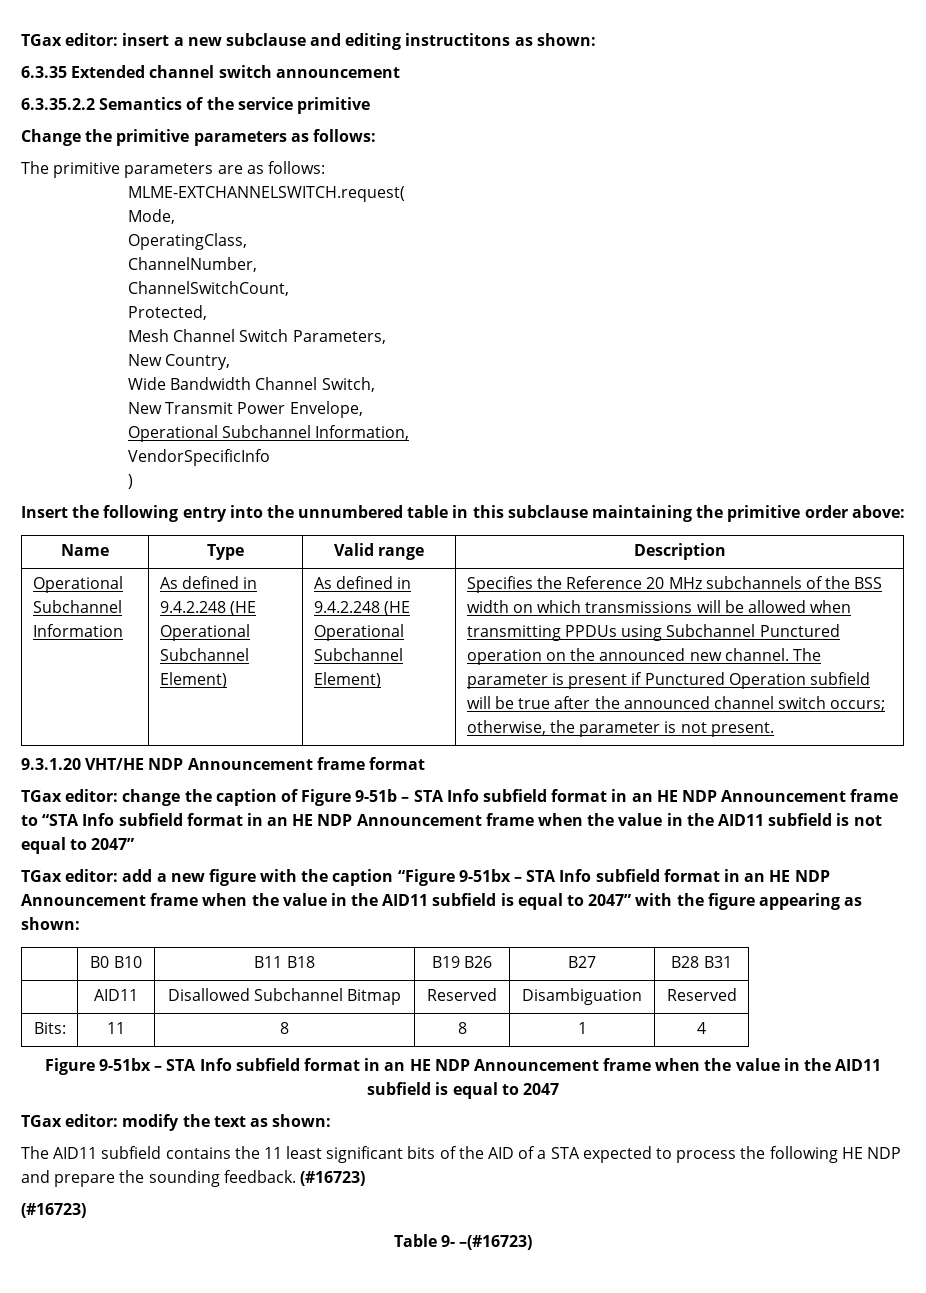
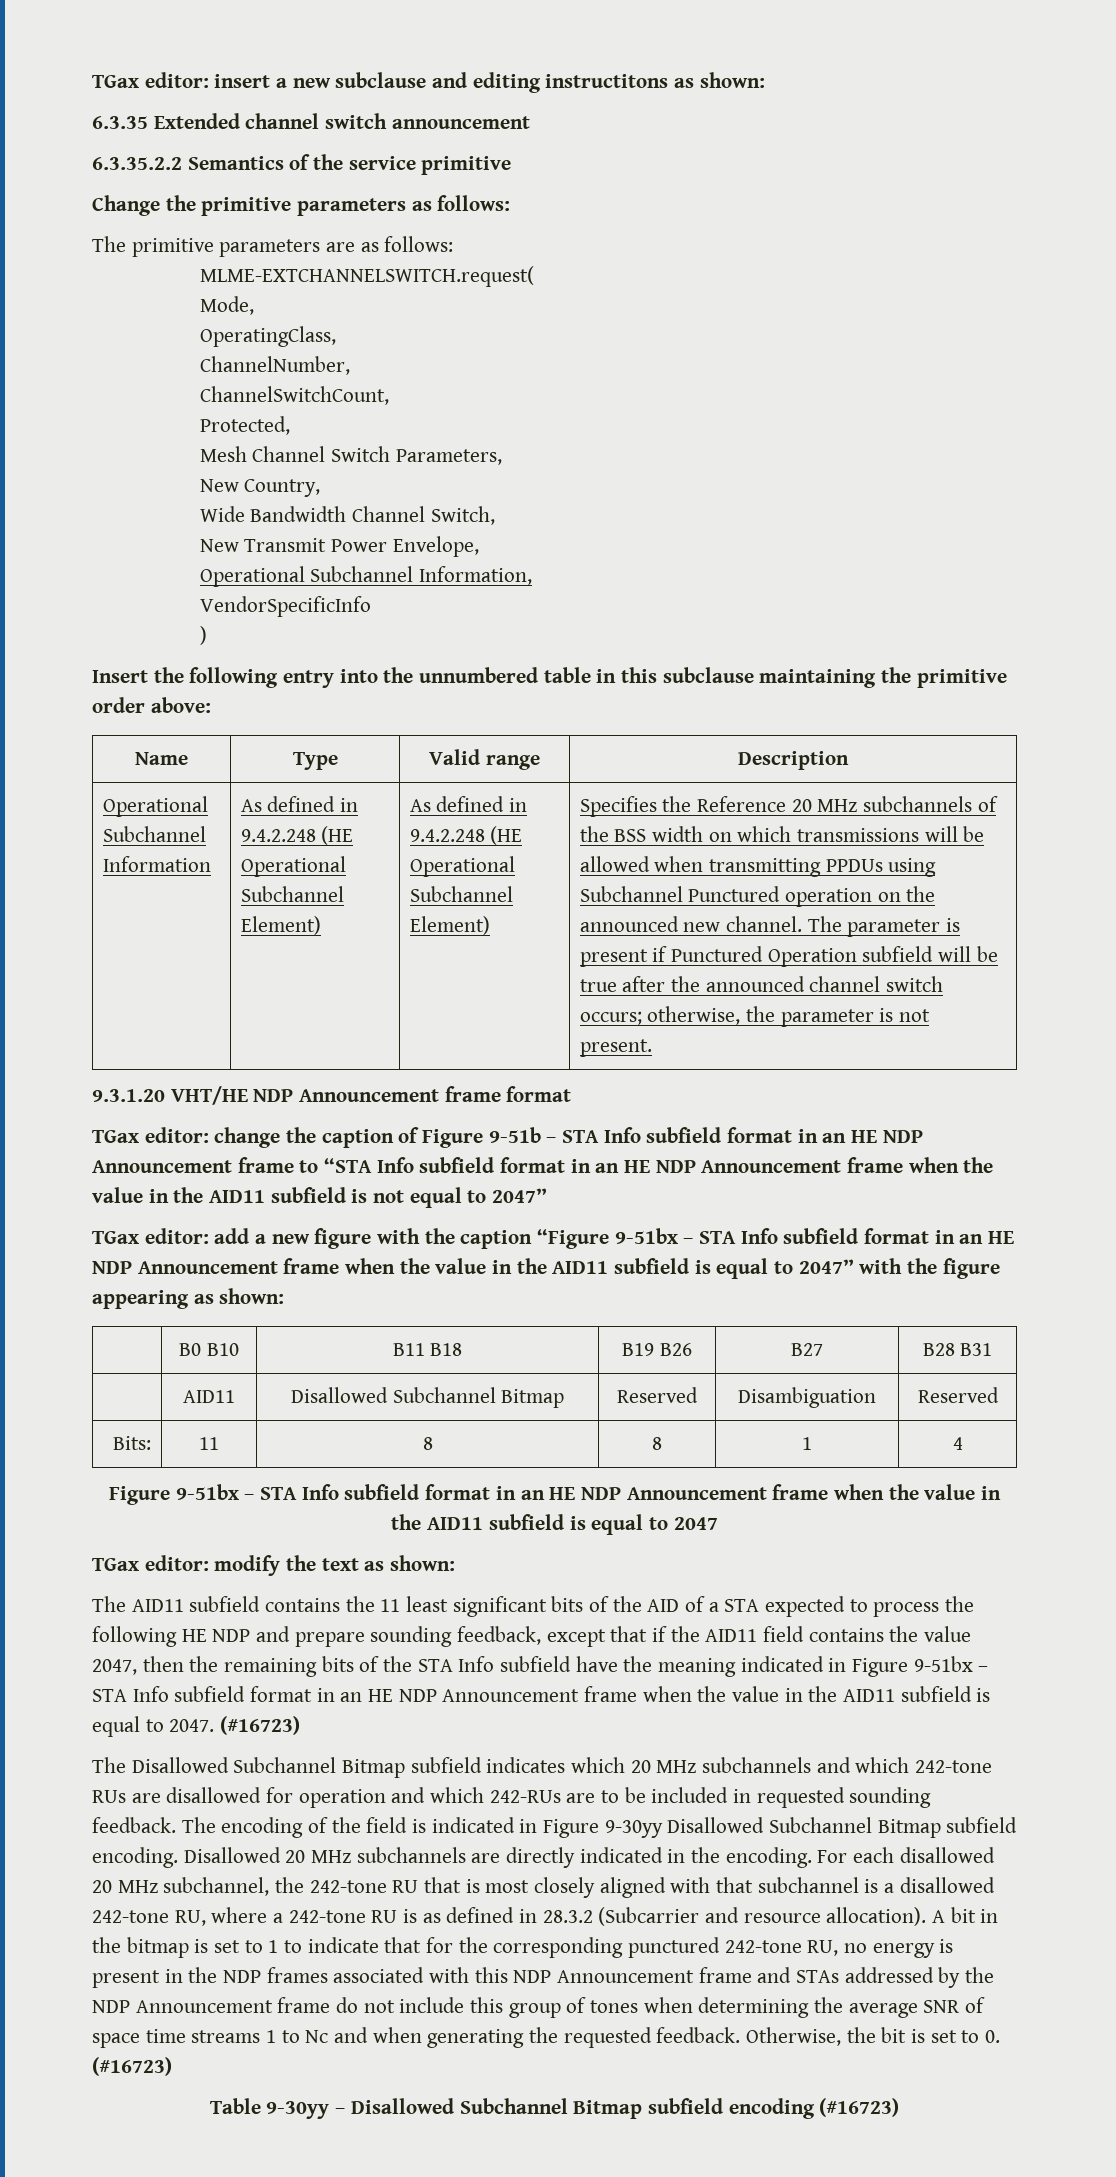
- The AID11 subfield contains the 11 least significant bits of the AID of a STA expected to process the following HE NDP and prepare the sounding feedback. (#16723)
- (#16723)
- Table 9- –(#16723)
+ The AID11 subfield contains the 11 least significant bits of the AID of a STA expected to process the following HE NDP and prepare sounding feedback, except that if the AID11 field contains the value 2047, then the remaining bits of the STA Info subfield have the meaning indicated in Figure 9-51bx – STA Info subfield format in an HE NDP Announcement frame when the value in the AID11 subfield is equal to 2047. (#16723)
+ The Disallowed Subchannel Bitmap subfield indicates which 20 MHz subchannels and which 242-tone RUs are disallowed for operation and which 242-RUs are to be included in requested sounding feedback. The encoding of the field is indicated in Figure 9-30yy Disallowed Subchannel Bitmap subfield encoding. Disallowed 20 MHz subchannels are directly indicated in the encoding. For each disallowed 20 MHz subchannel, the 242-tone RU that is most closely aligned with that subchannel is a disallowed 242-tone RU, where a 242-tone RU is as defined in 28.3.2 (Subcarrier and resource allocation). A bit in the bitmap is set to 1 to indicate that for the corresponding punctured 242-tone RU, no energy is present in the NDP frames associated with this NDP Announcement frame and STAs addressed by the NDP Announcement frame do not include this group of tones when determining the average SNR of space time streams 1 to Nc and when generating the requested feedback. Otherwise, the bit is set to 0. (#16723)
+ Table 9-30yy – Disallowed Subchannel Bitmap subfield encoding (#16723)

